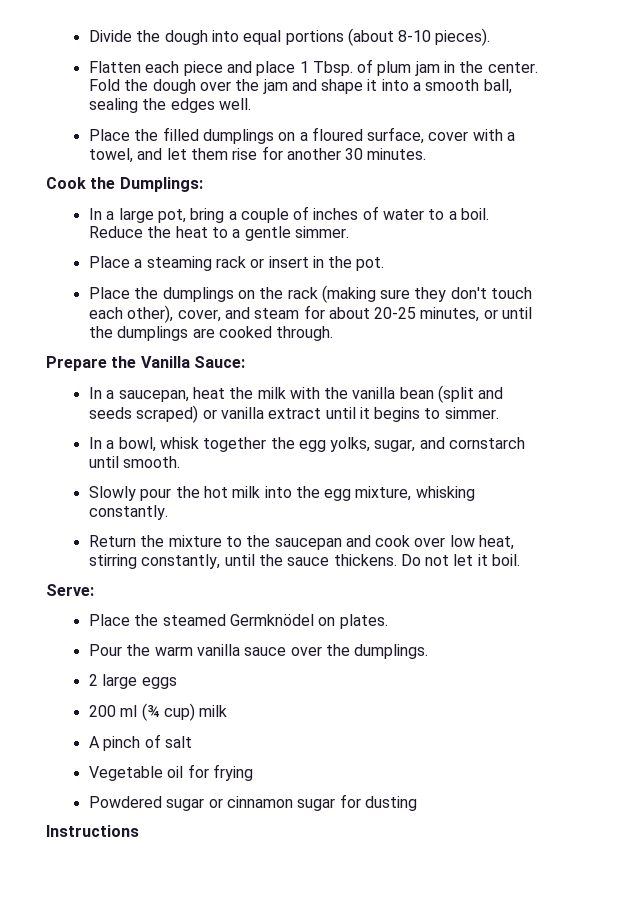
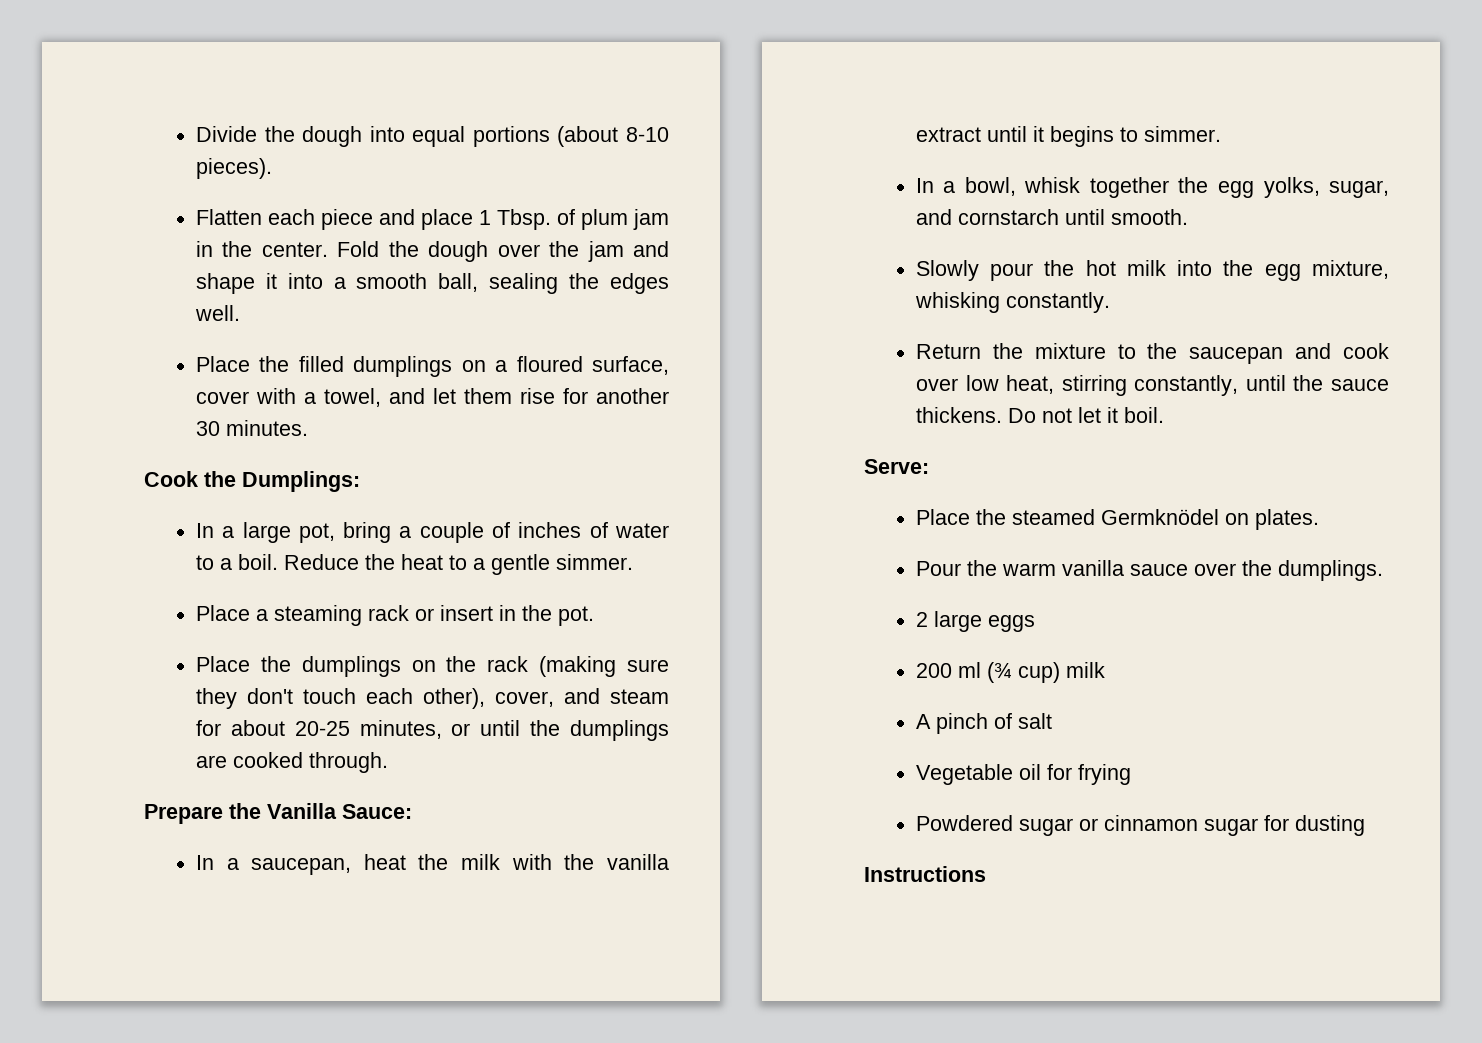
- In a saucepan, heat the milk with the vanilla bean (split and seeds scraped) or vanilla extract until it begins to simmer.
+ In a saucepan, heat the milk with the vanilla extract until it begins to simmer.

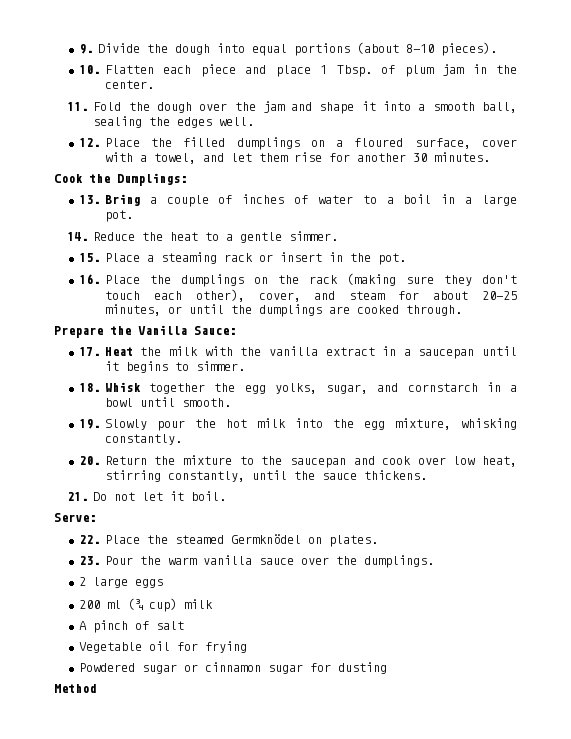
- Divide the dough into equal portions (about 8-10 pieces).
+ 9. Divide the dough into equal portions (about 8-10 pieces).
- Flatten each piece and place 1 Tbsp. of plum jam in the center. Fold the dough over the jam and shape it into a smooth ball, sealing the edges well.
+ 10. Flatten each piece and place 1 Tbsp. of plum jam in the center.
+ 11. Fold the dough over the jam and shape it into a smooth ball, sealing the edges well.
- Place the filled dumplings on a floured surface, cover with a towel, and let them rise for another 30 minutes.
+ 12. Place the filled dumplings on a floured surface, cover with a towel, and let them rise for another 30 minutes.
- In a large pot, bring a couple of inches of water to a boil. Reduce the heat to a gentle simmer.
+ 13. Bring a couple of inches of water to a boil in a large pot.
+ 14. Reduce the heat to a gentle simmer.
- Place a steaming rack or insert in the pot.
+ 15. Place a steaming rack or insert in the pot.
- Place the dumplings on the rack (making sure they don't touch each other), cover, and steam for about 20-25 minutes, or until the dumplings are cooked through.
+ 16. Place the dumplings on the rack (making sure they don't touch each other), cover, and steam for about 20-25 minutes, or until the dumplings are cooked through.
- In a saucepan, heat the milk with the vanilla extract until it begins to simmer.
+ 17. Heat the milk with the vanilla extract in a saucepan until it begins to simmer.
- In a bowl, whisk together the egg yolks, sugar, and cornstarch until smooth.
+ 18. Whisk together the egg yolks, sugar, and cornstarch in a bowl until smooth.
- Slowly pour the hot milk into the egg mixture, whisking constantly.
+ 19. Slowly pour the hot milk into the egg mixture, whisking constantly.
- Return the mixture to the saucepan and cook over low heat, stirring constantly, until the sauce thickens. Do not let it boil.
+ 20. Return the mixture to the saucepan and cook over low heat, stirring constantly, until the sauce thickens.
+ 21. Do not let it boil.
- Place the steamed Germknödel on plates.
+ 22. Place the steamed Germknödel on plates.
- Pour the warm vanilla sauce over the dumplings.
+ 23. Pour the warm vanilla sauce over the dumplings.
- Instructions
+ Method

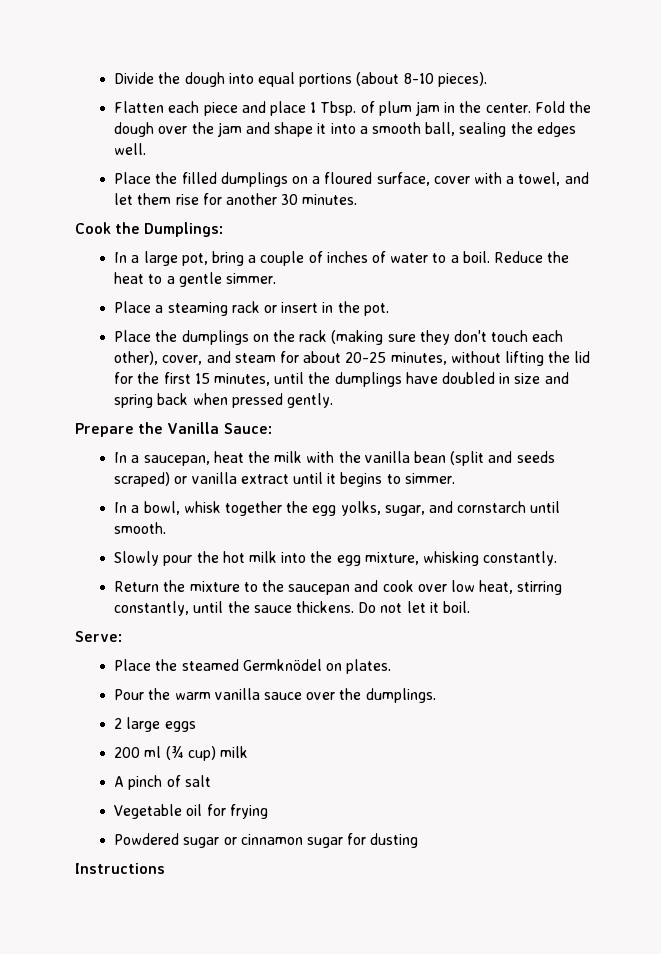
- 9. Divide the dough into equal portions (about 8-10 pieces).
+ Divide the dough into equal portions (about 8-10 pieces).
- 10. Flatten each piece and place 1 Tbsp. of plum jam in the center.
- 11. Fold the dough over the jam and shape it into a smooth ball, sealing the edges well.
+ Flatten each piece and place 1 Tbsp. of plum jam in the center. Fold the dough over the jam and shape it into a smooth ball, sealing the edges well.
- 12. Place the filled dumplings on a floured surface, cover with a towel, and let them rise for another 30 minutes.
+ Place the filled dumplings on a floured surface, cover with a towel, and let them rise for another 30 minutes.
- 13. Bring a couple of inches of water to a boil in a large pot.
- 14. Reduce the heat to a gentle simmer.
+ In a large pot, bring a couple of inches of water to a boil. Reduce the heat to a gentle simmer.
- 15. Place a steaming rack or insert in the pot.
+ Place a steaming rack or insert in the pot.
- 16. Place the dumplings on the rack (making sure they don't touch each other), cover, and steam for about 20-25 minutes, or until the dumplings are cooked through.
+ Place the dumplings on the rack (making sure they don't touch each other), cover, and steam for about 20-25 minutes, without lifting the lid for the first 15 minutes, until the dumplings have doubled in size and spring back when pressed gently.
- 17. Heat the milk with the vanilla extract in a saucepan until it begins to simmer.
+ In a saucepan, heat the milk with the vanilla bean (split and seeds scraped) or vanilla extract until it begins to simmer.
- 18. Whisk together the egg yolks, sugar, and cornstarch in a bowl until smooth.
+ In a bowl, whisk together the egg yolks, sugar, and cornstarch until smooth.
- 19. Slowly pour the hot milk into the egg mixture, whisking constantly.
+ Slowly pour the hot milk into the egg mixture, whisking constantly.
- 20. Return the mixture to the saucepan and cook over low heat, stirring constantly, until the sauce thickens.
- 21. Do not let it boil.
+ Return the mixture to the saucepan and cook over low heat, stirring constantly, until the sauce thickens. Do not let it boil.
- 22. Place the steamed Germknödel on plates.
+ Place the steamed Germknödel on plates.
- 23. Pour the warm vanilla sauce over the dumplings.
+ Pour the warm vanilla sauce over the dumplings.
- Method
+ Instructions

